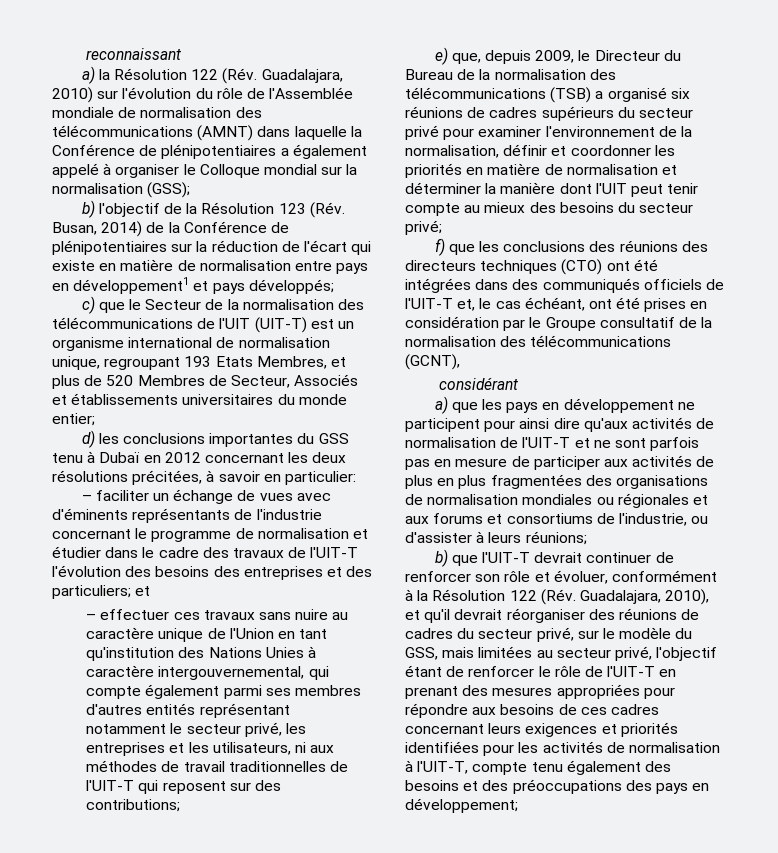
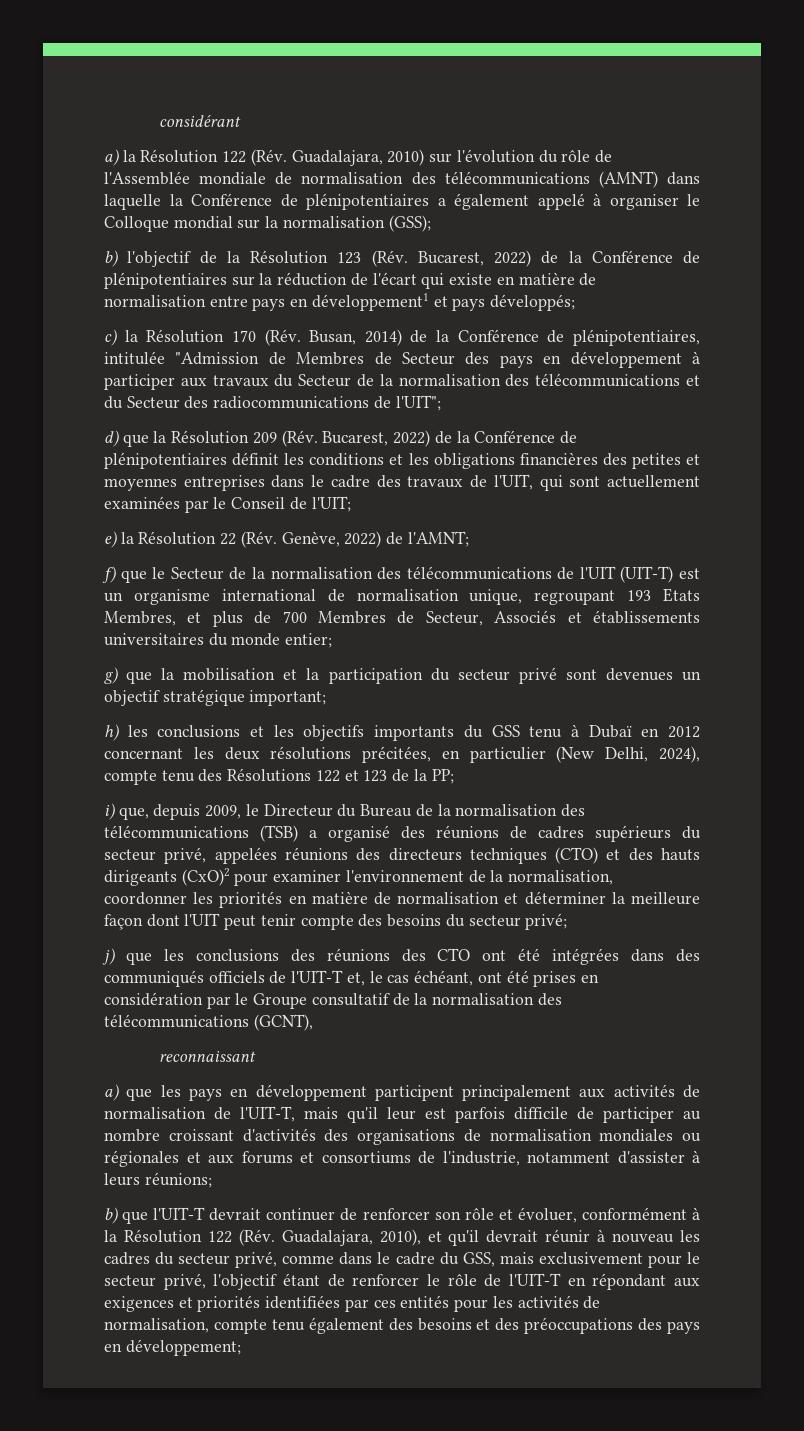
- reconnaissant
+ considérant
- b) l'objectif de la Résolution 123 (Rév. Busan, 2014) de la Conférence de plénipotentiaires sur la réduction de l'écart qui existe en matière de normalisation entre pays en développement1 et pays développés;
+ b) l'objectif de la Résolution 123 (Rév. Bucarest, 2022) de la Conférence de plénipotentiaires sur la réduction de l'écart qui existe en matière de normalisation entre pays en développement1 et pays développés;
- c) que le Secteur de la normalisation des télécommunications de l'UIT (UIT-T) est un organisme international de normalisation unique, regroupant 193 Etats Membres, et plus de 520 Membres de Secteur, Associés et établissements universitaires du monde entier;
+ c) la Résolution 170 (Rév. Busan, 2014) de la Conférence de plénipotentiaires, intitulée "Admission de Membres de Secteur des pays en développement à participer aux travaux du Secteur de la normalisation des télécommunications et du Secteur des radiocommunications de l'UIT";
+ d) que la Résolution 209 (Rév. Bucarest, 2022) de la Conférence de plénipotentiaires définit les conditions et les obligations financières des petites et moyennes entreprises dans le cadre des travaux de l'UIT, qui sont actuellement examinées par le Conseil de l'UIT;
+ e) la Résolution 22 (Rév. Genève, 2022) de l'AMNT;
+ f) que le Secteur de la normalisation des télécommunications de l'UIT (UIT-T) est un organisme international de normalisation unique, regroupant 193 Etats Membres, et plus de 700 Membres de Secteur, Associés et établissements universitaires du monde entier;
- d) les conclusions importantes du GSS tenu à Dubaï en 2012 concernant les deux résolutions précitées, à savoir en particulier:
- – faciliter un échange de vues avec d'éminents représentants de l'industrie concernant le programme de normalisation et étudier dans le cadre des travaux de l'UIT-T l'évolution des besoins des entreprises et des particuliers; et
- – effectuer ces travaux sans nuire au caractère unique de l'Union en tant qu'institution des Nations Unies à caractère intergouvernemental, qui compte également parmi ses membres d'autres entités représentant notamment le secteur privé, les entreprises et les utilisateurs, ni aux méthodes de travail traditionnelles de l'UIT-T qui reposent sur des contributions;
- e) que, depuis 2009, le Directeur du Bureau de la normalisation des télécommunications (TSB) a organisé six réunions de cadres supérieurs du secteur privé pour examiner l'environnement de la normalisation, définir et coordonner les priorités en matière de normalisation et déterminer la manière dont l'UIT peut tenir compte au mieux des besoins du secteur privé;
+ g) que la mobilisation et la participation du secteur privé sont devenues un objectif stratégique important;
+ h) les conclusions et les objectifs importants du GSS tenu à Dubaï en 2012 concernant les deux résolutions précitées, en particulier (New Delhi, 2024), compte tenu des Résolutions 122 et 123 de la PP;
+ i) que, depuis 2009, le Directeur du Bureau de la normalisation des télécommunications (TSB) a organisé des réunions de cadres supérieurs du secteur privé, appelées réunions des directeurs techniques (CTO) et des hauts dirigeants (CxO)2 pour examiner l'environnement de la normalisation, coordonner les priorités en matière de normalisation et déterminer la meilleure façon dont l'UIT peut tenir compte des besoins du secteur privé;
- f) que les conclusions des réunions des directeurs techniques (CTO) ont été intégrées dans des communiqués officiels de l'UIT-T et, le cas échéant, ont été prises en considération par le Groupe consultatif de la normalisation des télécommunications (GCNT),
+ j) que les conclusions des réunions des CTO ont été intégrées dans des communiqués officiels de l'UIT-T et, le cas échéant, ont été prises en considération par le Groupe consultatif de la normalisation des télécommunications (GCNT),
- considérant
+ reconnaissant
- a) que les pays en développement ne participent pour ainsi dire qu'aux activités de normalisation de l'UIT-T et ne sont parfois pas en mesure de participer aux activités de plus en plus fragmentées des organisations de normalisation mondiales ou régionales et aux forums et consortiums de l'industrie, ou d'assister à leurs réunions;
+ a) que les pays en développement participent principalement aux activités de normalisation de l'UIT-T, mais qu'il leur est parfois difficile de participer au nombre croissant d'activités des organisations de normalisation mondiales ou régionales et aux forums et consortiums de l'industrie, notamment d'assister à leurs réunions;
- b) que l'UIT-T devrait continuer de renforcer son rôle et évoluer, conformément à la Résolution 122 (Rév. Guadalajara, 2010), et qu'il devrait réorganiser des réunions de cadres du secteur privé, sur le modèle du GSS, mais limitées au secteur privé, l'objectif étant de renforcer le rôle de l'UIT-T en prenant des mesures appropriées pour répondre aux besoins de ces cadres concernant leurs exigences et priorités identifiées pour les activités de normalisation à l'UIT-T, compte tenu également des besoins et des préoccupations des pays en développement;
+ b) que l'UIT-T devrait continuer de renforcer son rôle et évoluer, conformément à la Résolution 122 (Rév. Guadalajara, 2010), et qu'il devrait réunir à nouveau les cadres du secteur privé, comme dans le cadre du GSS, mais exclusivement pour le secteur privé, l'objectif étant de renforcer le rôle de l'UIT-T en répondant aux exigences et priorités identifiées par ces entités pour les activités de normalisation, compte tenu également des besoins et des préoccupations des pays en développement;

